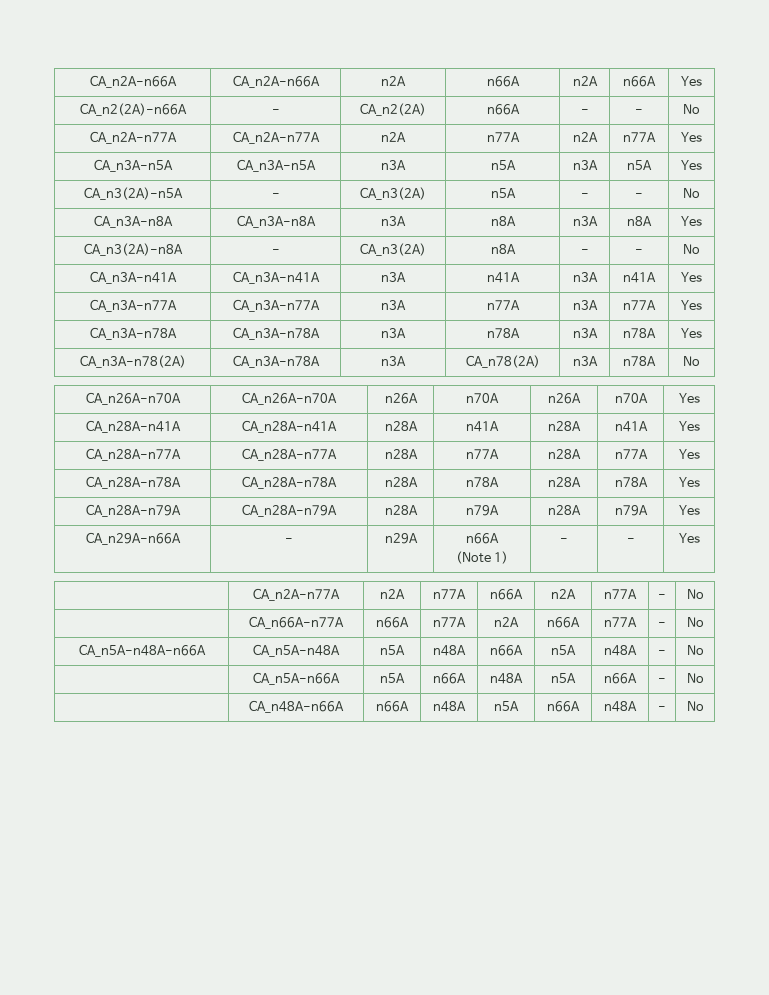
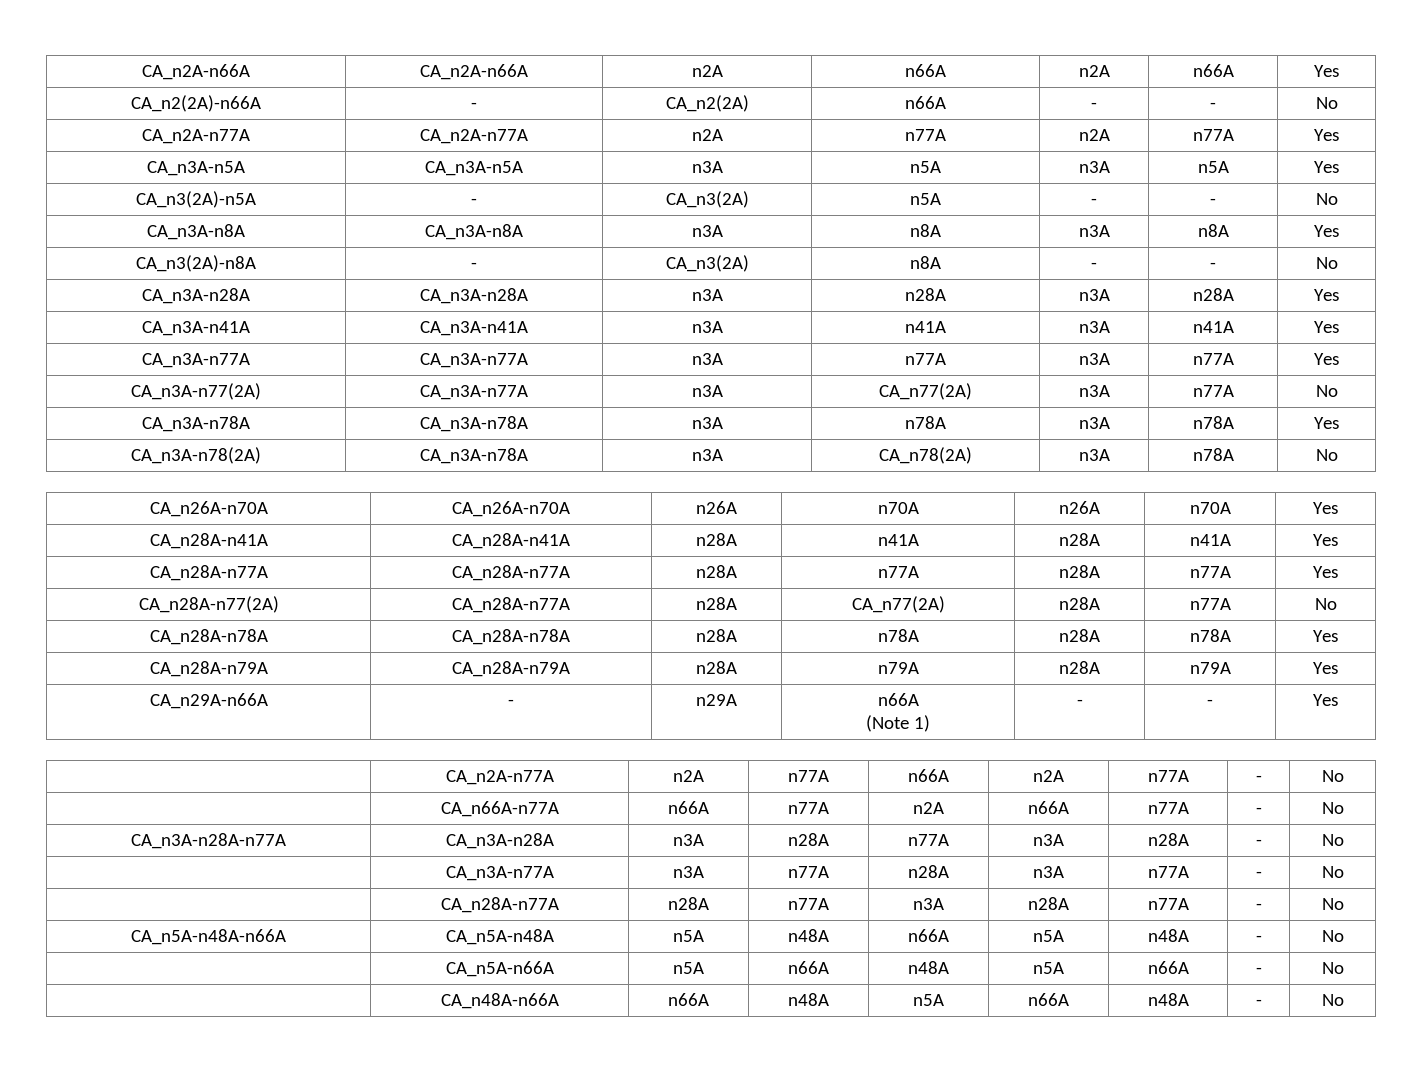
+ CA_n3A-n28A | CA_n3A-n28A | n3A | n28A | n3A | n28A | Yes
+ CA_n3A-n77(2A) | CA_n3A-n77A | n3A | CA_n77(2A) | n3A | n77A | No
+ CA_n28A-n77(2A) | CA_n28A-n77A | n28A | CA_n77(2A) | n28A | n77A | No
+ CA_n3A-n28A-n77A | CA_n3A-n28A | n3A | n28A | n77A | n3A | n28A | - | No
+ | CA_n3A-n77A | n3A | n77A | n28A | n3A | n77A | - | No
+ | CA_n28A-n77A | n28A | n77A | n3A | n28A | n77A | - | No

